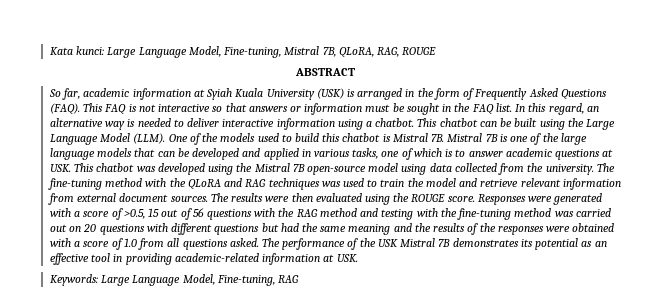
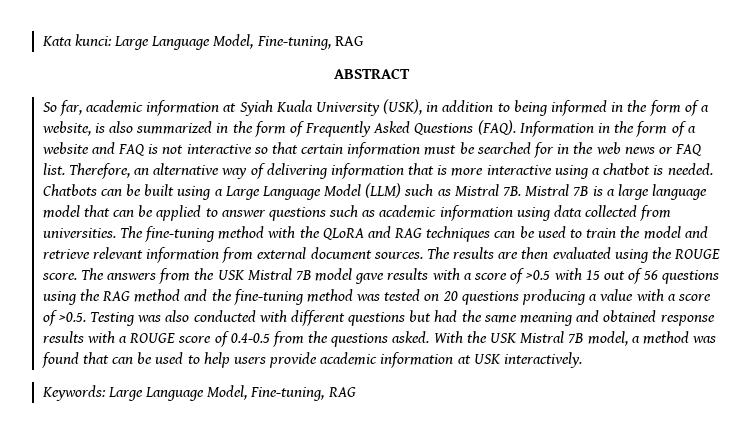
- Kata kunci: Large Language Model, Fine-tuning, Mistral 7B, QLoRA, RAG, ROUGE
+ Kata kunci: Large Language Model, Fine-tuning, RAG
- So far, academic information at Syiah Kuala University (USK) is arranged in the form of Frequently Asked Questions (FAQ).
+ So far, academic information at Syiah Kuala University (USK), in addition to being informed in the form of a website, is also summarized in the form of Frequently Asked Questions (FAQ).
- This FAQ is not interactive so that answers or information must be sought in the FAQ list. In this regard, an alternative way is needed to deliver interactive information using a chatbot. This chatbot can be built using the Large Language Model (LLM). One of the models used to build this chatbot is Mistral 7B.
+ Information in the form of a website and FAQ is not interactive so that certain information must be searched for in the web news or FAQ list. Therefore, an alternative way of delivering information that is more interactive using a chatbot is needed. Chatbots can be built using a Large Language Model (LLM) such as Mistral 7B.
- Mistral 7B is one of the large language models that can be developed and applied in various tasks, one of which is to answer academic questions at USK. This chatbot was developed using the Mistral 7B open-source model using data collected from the university.
+ Mistral 7B is a large language model that can be applied to answer questions such as academic information using data collected from universities.
- The fine-tuning method with the QLoRA and RAG techniques was used to train the model and retrieve relevant information from external document sources.
+ The fine-tuning method with the QLoRA and RAG techniques can be used to train the model and retrieve relevant information from external document sources.
- The results were then evaluated using the ROUGE score.
+ The results are then evaluated using the ROUGE score.
- Responses were generated with a score of >0.5, 15 out of 56 questions with the RAG method and testing with the fine-tuning method was carried out on 20 questions with different questions but had the same meaning and the results of the responses were obtained with a score of 1.0 from all questions asked. The performance of the USK Mistral 7B demonstrates its potential as an effective tool in providing academic-related information at USK.
+ The answers from the USK Mistral 7B model gave results with a score of >0.5 with 15 out of 56 questions using the RAG method and the fine-tuning method was tested on 20 questions producing a value with a score of >0.5. Testing was also conducted with different questions but had the same meaning and obtained response results with a ROUGE score of 0.4-0.5 from the questions asked. With the USK Mistral 7B model, a method was found that can be used to help users provide academic information at USK interactively.

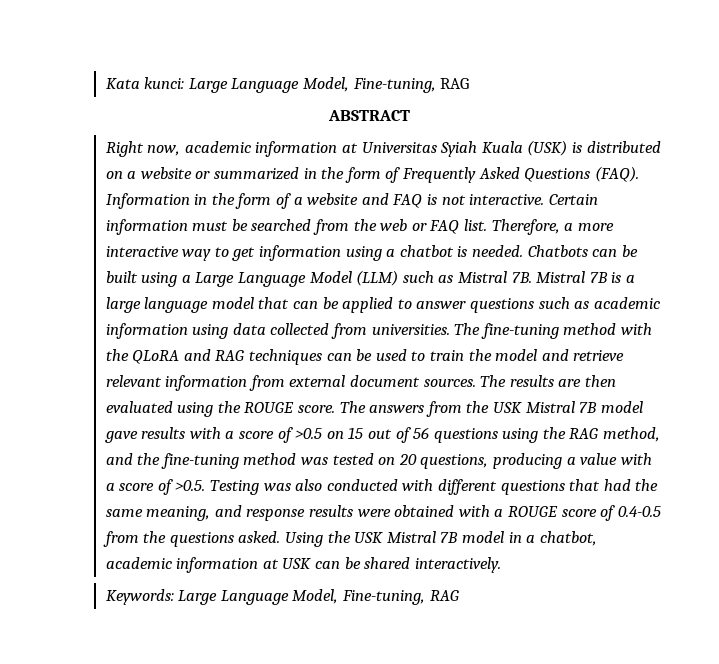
- So far, academic information at Syiah Kuala University (USK), in addition to being informed in the form of a website, is also summarized in the form of Frequently Asked Questions (FAQ).
+ Right now, academic information at Universitas Syiah Kuala (USK) is distributed on a website or summarized in the form of Frequently Asked Questions (FAQ).
- Information in the form of a website and FAQ is not interactive so that certain information must be searched for in the web news or FAQ list.
+ Information in the form of a website and FAQ is not interactive. Certain information must be searched from the web or FAQ list.
- Therefore, an alternative way of delivering information that is more interactive using a chatbot is needed.
+ Therefore, a more interactive way to get information using a chatbot is needed.
- The answers from the USK Mistral 7B model gave results with a score of >0.5 with 15 out of 56 questions using the RAG method and the fine-tuning method was tested on 20 questions producing a value with a score of >0.5. Testing was also conducted with different questions but had the same meaning and obtained response results with a ROUGE score of 0.4-0.5 from the questions asked.
+ The answers from the USK Mistral 7B model gave results with a score of >0.5 on 15 out of 56 questions using the RAG method, and the fine-tuning method was tested on 20 questions, producing a value with a score of >0.5. Testing was also conducted with different questions that had the same meaning, and response results were obtained with a ROUGE score of 0.4-0.5 from the questions asked.
- With the USK Mistral 7B model, a method was found that can be used to help users provide academic information at USK interactively.
+ Using the USK Mistral 7B model in a chatbot, academic information at USK can be shared interactively.

